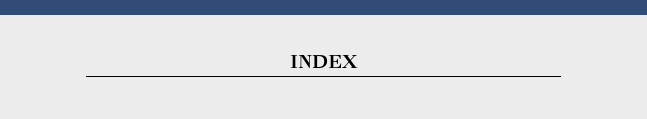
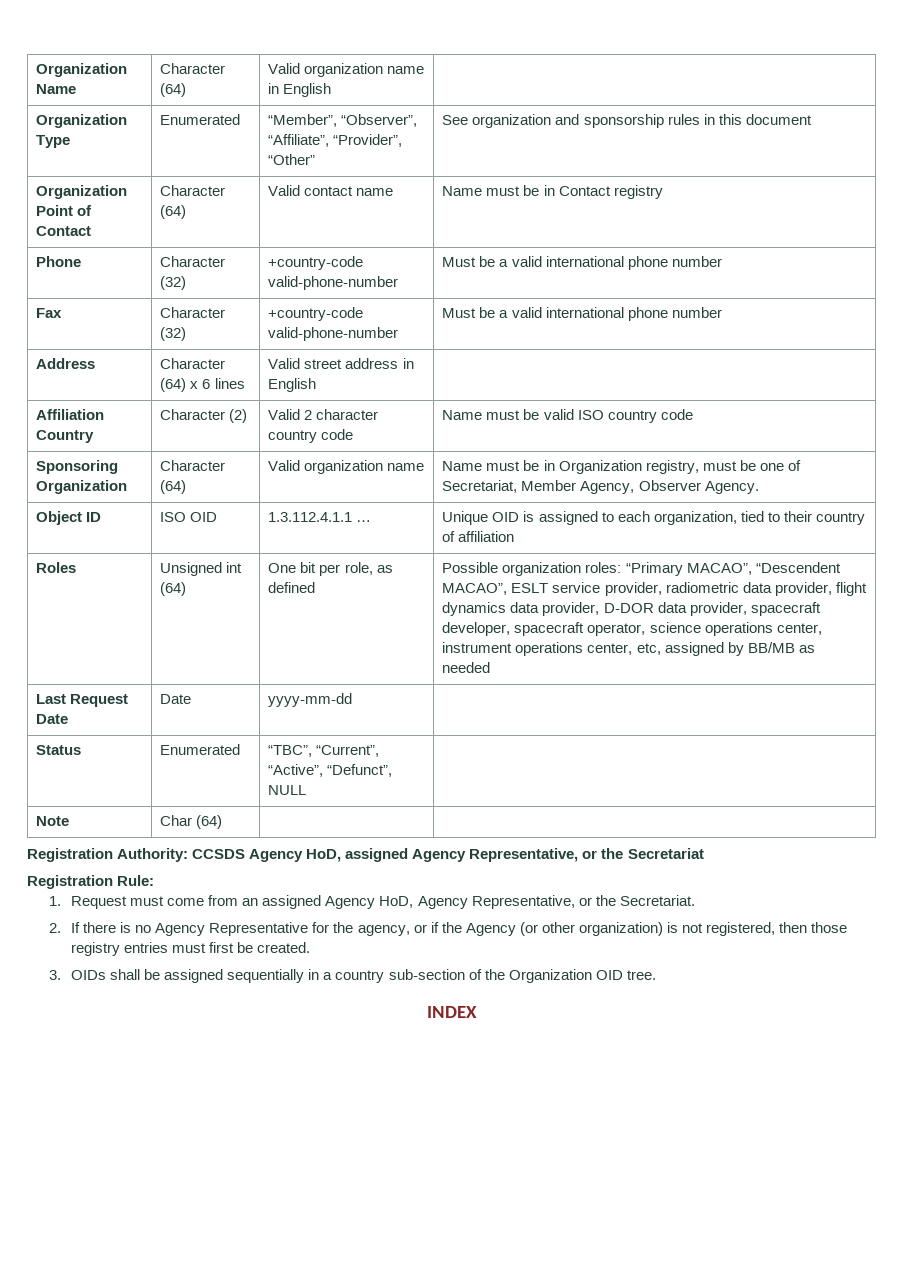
+ Organization Name | Character (64) | Valid organization name in English |
+ Organization Type | Enumerated | “Member”, “Observer”, “Affiliate”, “Provider”, “Other” | See organization and sponsorship rules in this document
+ Organization Point of Contact | Character (64) | Valid contact name | Name must be in Contact registry
+ Phone | Character (32) | +country-code valid-phone-number | Must be a valid international phone number
+ Fax | Character (32) | +country-code valid-phone-number | Must be a valid international phone number
+ Address | Character (64) x 6 lines | Valid street address in English |
+ Affiliation Country | Character (2) | Valid 2 character country code | Name must be valid ISO country code
+ Sponsoring Organization | Character (64) | Valid organization name | Name must be in Organization registry, must be one of Secretariat, Member Agency, Observer Agency.
+ Object ID | ISO OID | 1.3.112.4.1.1 … | Unique OID is assigned to each organization, tied to their country of affiliation
+ Roles | Unsigned int (64) | One bit per role, as defined | Possible organization roles: “Primary MACAO”, “Descendent MACAO”, ESLT service provider, radiometric data provider, flight dynamics data provider, D-DOR data provider, spacecraft developer, spacecraft operator, science operations center, instrument operations center, etc, assigned by BB/MB as needed
+ Last Request Date | Date | yyyy-mm-dd |
+ Status | Enumerated | “TBC”, “Current”, “Active”, “Defunct”, NULL |
+ Note | Char (64) | |
+ Registration Authority: CCSDS Agency HoD, assigned Agency Representative, or the Secretariat
+ Registration Rule:
+ 1. Request must come from an assigned Agency HoD, Agency Representative, or the Secretariat.
+ 2. If there is no Agency Representative for the agency, or if the Agency (or other organization) is not registered, then those registry entries must first be created.
+ 3. OIDs shall be assigned sequentially in a country sub-section of the Organization OID tree.

